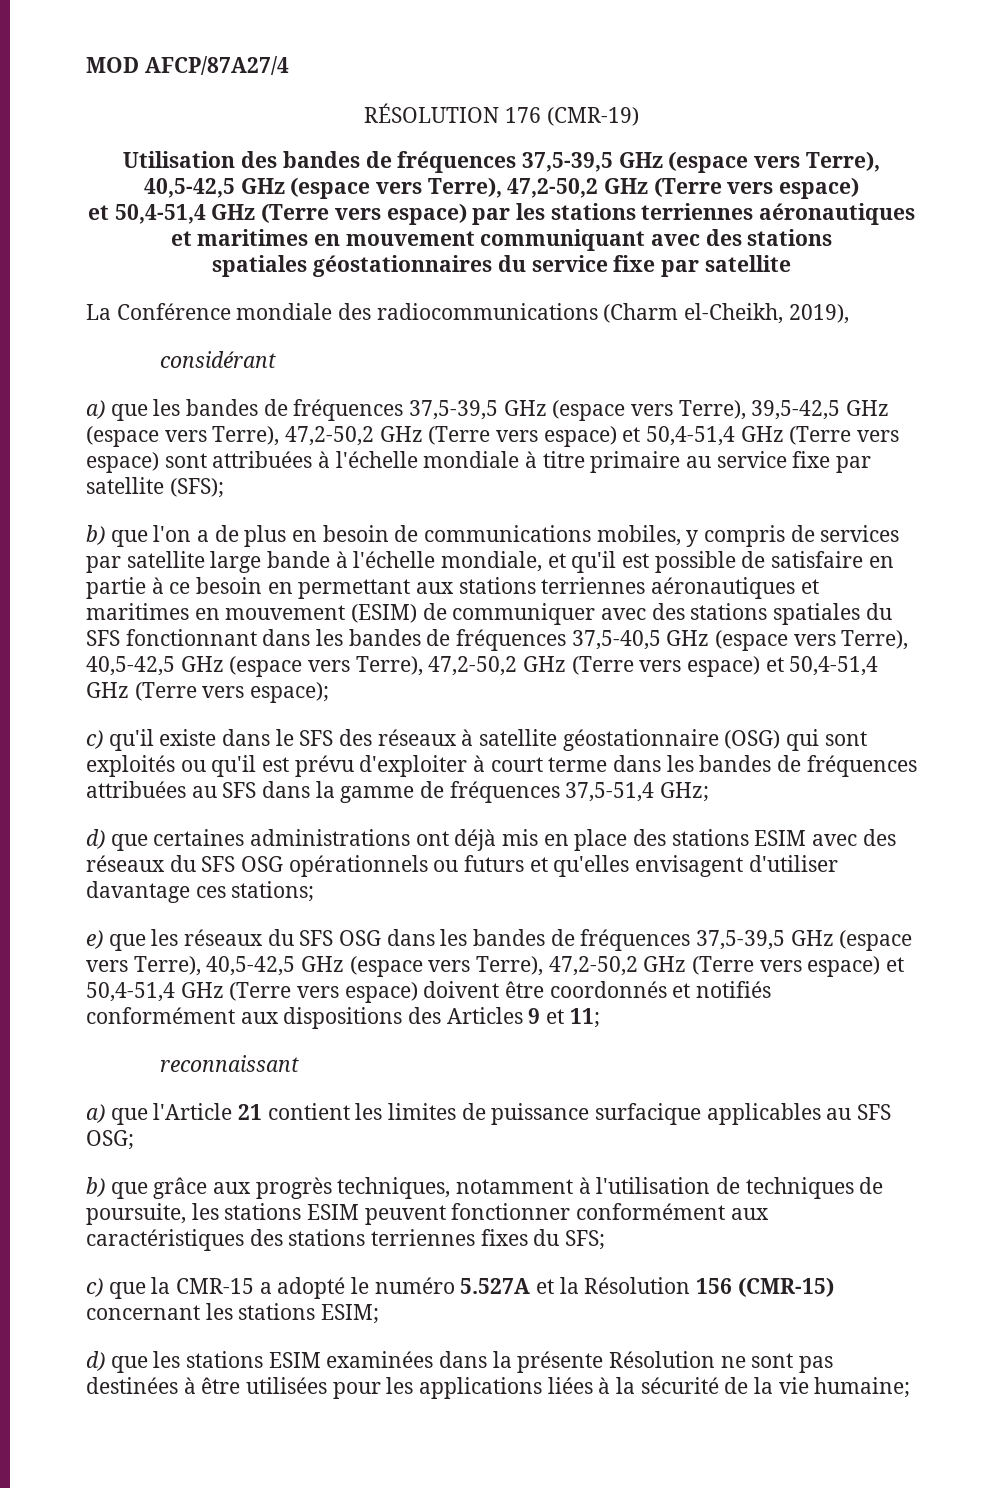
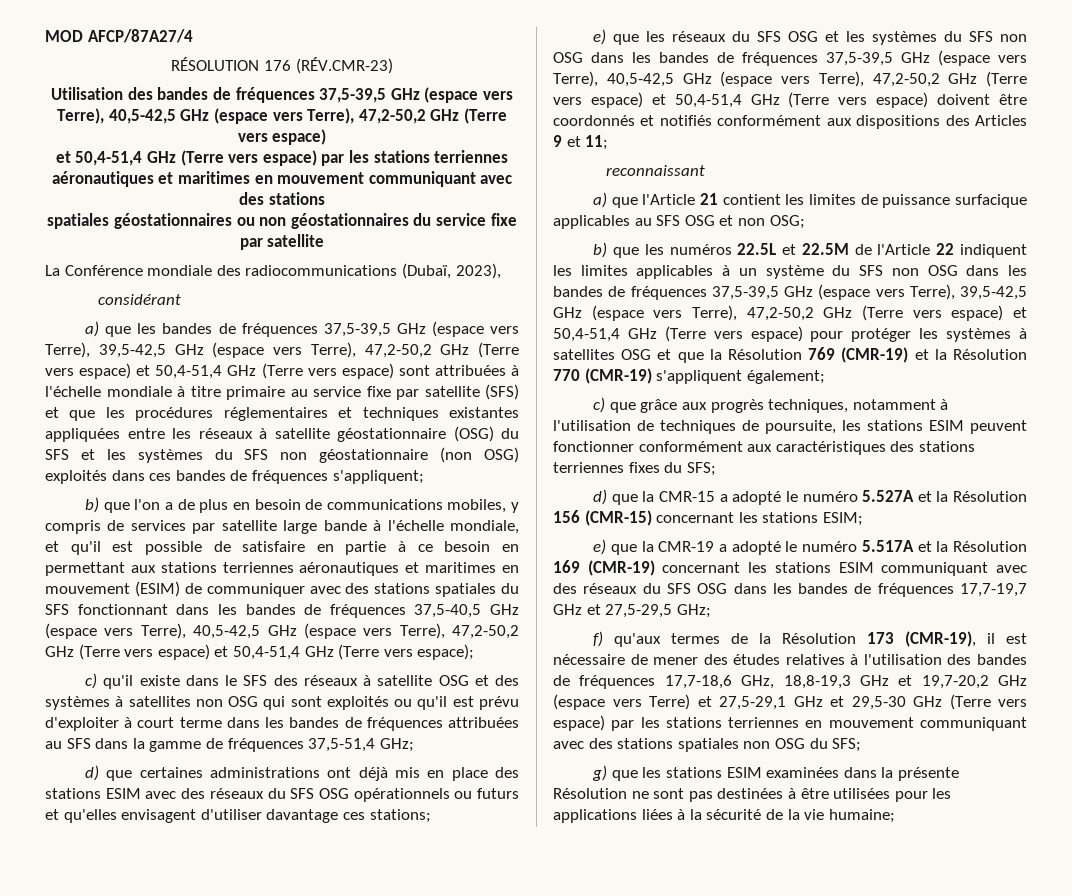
- RÉSOLUTION 176 (CMR-19)
+ RÉSOLUTION 176 (RÉV.CMR-23)
- spatiales géostationnaires du service fixe par satellite
+ spatiales géostationnaires ou non géostationnaires du service fixe par satellite
- La Conférence mondiale des radiocommunications (Charm el-Cheikh, 2019),
+ La Conférence mondiale des radiocommunications (Dubaï, 2023),
- a) que les bandes de fréquences 37,5-39,5 GHz (espace vers Terre), 39,5-42,5 GHz (espace vers Terre), 47,2-50,2 GHz (Terre vers espace) et 50,4-51,4 GHz (Terre vers espace) sont attribuées à l'échelle mondiale à titre primaire au service fixe par satellite (SFS);
+ a) que les bandes de fréquences 37,5-39,5 GHz (espace vers Terre), 39,5-42,5 GHz (espace vers Terre), 47,2-50,2 GHz (Terre vers espace) et 50,4-51,4 GHz (Terre vers espace) sont attribuées à l'échelle mondiale à titre primaire au service fixe par satellite (SFS) et que les procédures réglementaires et techniques existantes appliquées entre les réseaux à satellite géostationnaire (OSG) du SFS et les systèmes du SFS non géostationnaire (non OSG) exploités dans ces bandes de fréquences s'appliquent;
- c) qu'il existe dans le SFS des réseaux à satellite géostationnaire (OSG) qui sont exploités ou qu'il est prévu d'exploiter à court terme dans les bandes de fréquences attribuées au SFS dans la gamme de fréquences 37,5-51,4 GHz;
+ c) qu'il existe dans le SFS des réseaux à satellite OSG et des systèmes à satellites non OSG qui sont exploités ou qu'il est prévu d'exploiter à court terme dans les bandes de fréquences attribuées au SFS dans la gamme de fréquences 37,5-51,4 GHz;
- e) que les réseaux du SFS OSG dans les bandes de fréquences 37,5-39,5 GHz (espace vers Terre), 40,5-42,5 GHz (espace vers Terre), 47,2-50,2 GHz (Terre vers espace) et 50,4-51,4 GHz (Terre vers espace) doivent être coordonnés et notifiés conformément aux dispositions des Articles 9 et 11;
+ e) que les réseaux du SFS OSG et les systèmes du SFS non OSG dans les bandes de fréquences 37,5-39,5 GHz (espace vers Terre), 40,5-42,5 GHz (espace vers Terre), 47,2-50,2 GHz (Terre vers espace) et 50,4-51,4 GHz (Terre vers espace) doivent être coordonnés et notifiés conformément aux dispositions des Articles 9 et 11;
- a) que l'Article 21 contient les limites de puissance surfacique applicables au SFS OSG;
+ a) que l'Article 21 contient les limites de puissance surfacique applicables au SFS OSG et non OSG;
- b) que grâce aux progrès techniques, notamment à l'utilisation de techniques de poursuite, les stations ESIM peuvent fonctionner conformément aux caractéristiques des stations terriennes fixes du SFS;
+ b) que les numéros 22.5L et 22.5M de l'Article 22 indiquent les limites applicables à un système du SFS non OSG dans les bandes de fréquences 37,5-39,5 GHz (espace vers Terre), 39,5-42,5 GHz (espace vers Terre), 47,2-50,2 GHz (Terre vers espace) et 50,4-51,4 GHz (Terre vers espace) pour protéger les systèmes à satellites OSG et que la Résolution 769 (CMR-19) et la Résolution 770 (CMR-19) s'appliquent également;
+ c) que grâce aux progrès techniques, notamment à l'utilisation de techniques de poursuite, les stations ESIM peuvent fonctionner conformément aux caractéristiques des stations terriennes fixes du SFS;
- c) que la CMR-15 a adopté le numéro 5.527A et la Résolution 156 (CMR-15) concernant les stations ESIM;
+ d) que la CMR-15 a adopté le numéro 5.527A et la Résolution 156 (CMR-15) concernant les stations ESIM;
- d) que les stations ESIM examinées dans la présente Résolution ne sont pas destinées à être utilisées pour les applications liées à la sécurité de la vie humaine;
+ e) que la CMR-19 a adopté le numéro 5.517A et la Résolution 169 (CMR-19) concernant les stations ESIM communiquant avec des réseaux du SFS OSG dans les bandes de fréquences 17,7-19,7 GHz et 27,5-29,5 GHz;
+ f) qu'aux termes de la Résolution 173 (CMR-19), il est nécessaire de mener des études relatives à l'utilisation des bandes de fréquences 17,7-18,6 GHz, 18,8-19,3 GHz et 19,7-20,2 GHz (espace vers Terre) et 27,5-29,1 GHz et 29,5-30 GHz (Terre vers espace) par les stations terriennes en mouvement communiquant avec des stations spatiales non OSG du SFS;
+ g) que les stations ESIM examinées dans la présente Résolution ne sont pas destinées à être utilisées pour les applications liées à la sécurité de la vie humaine;

